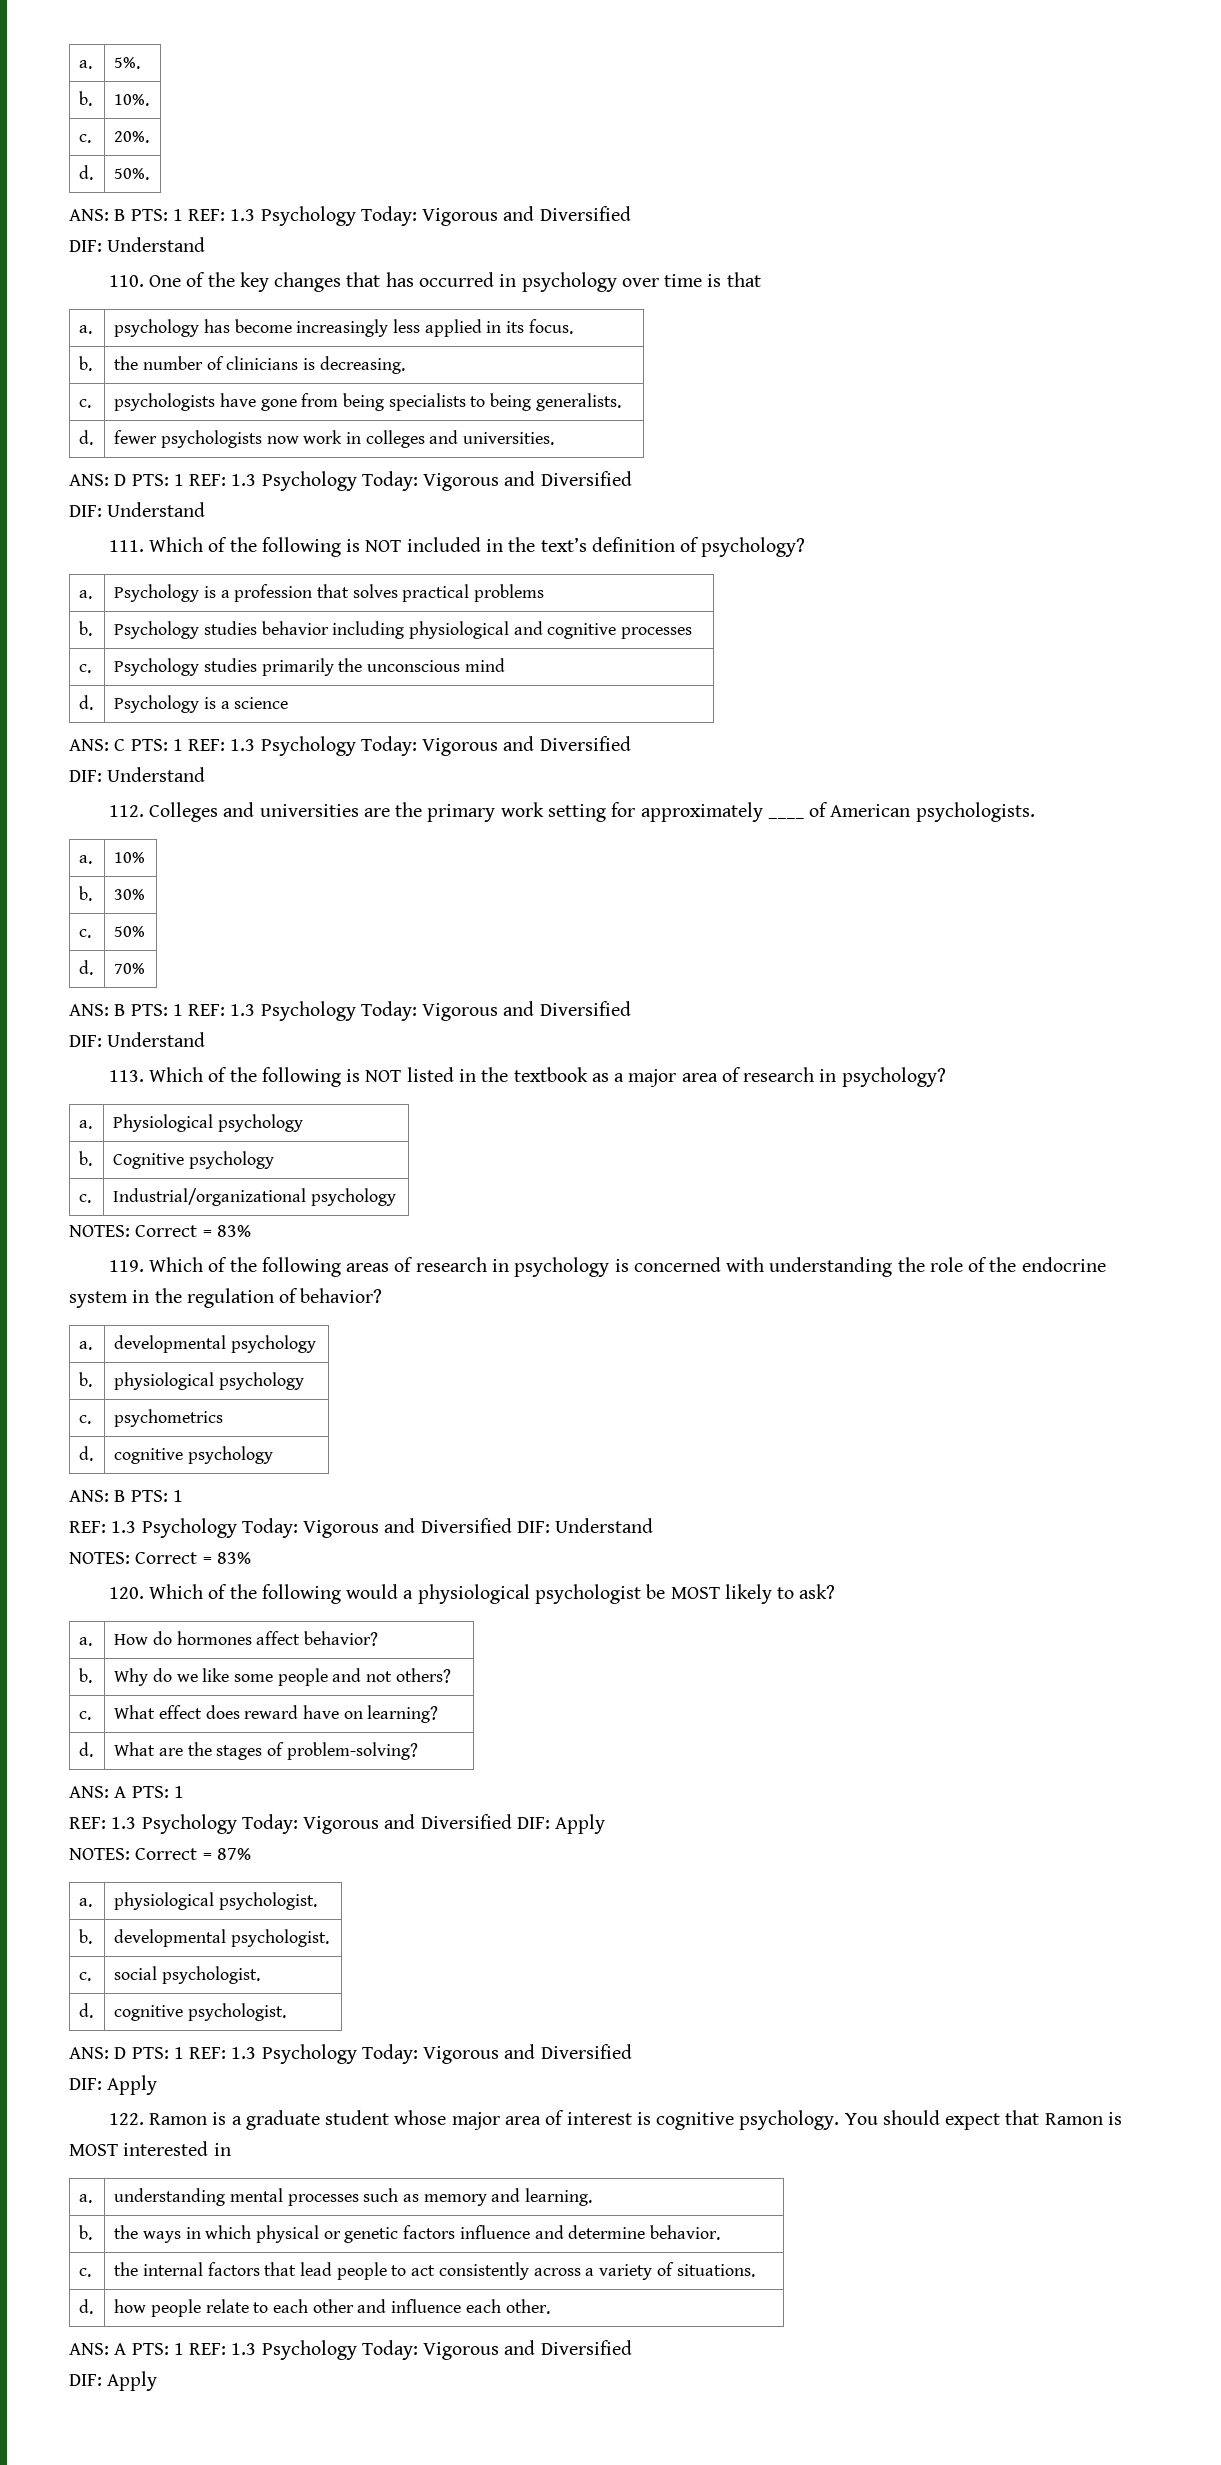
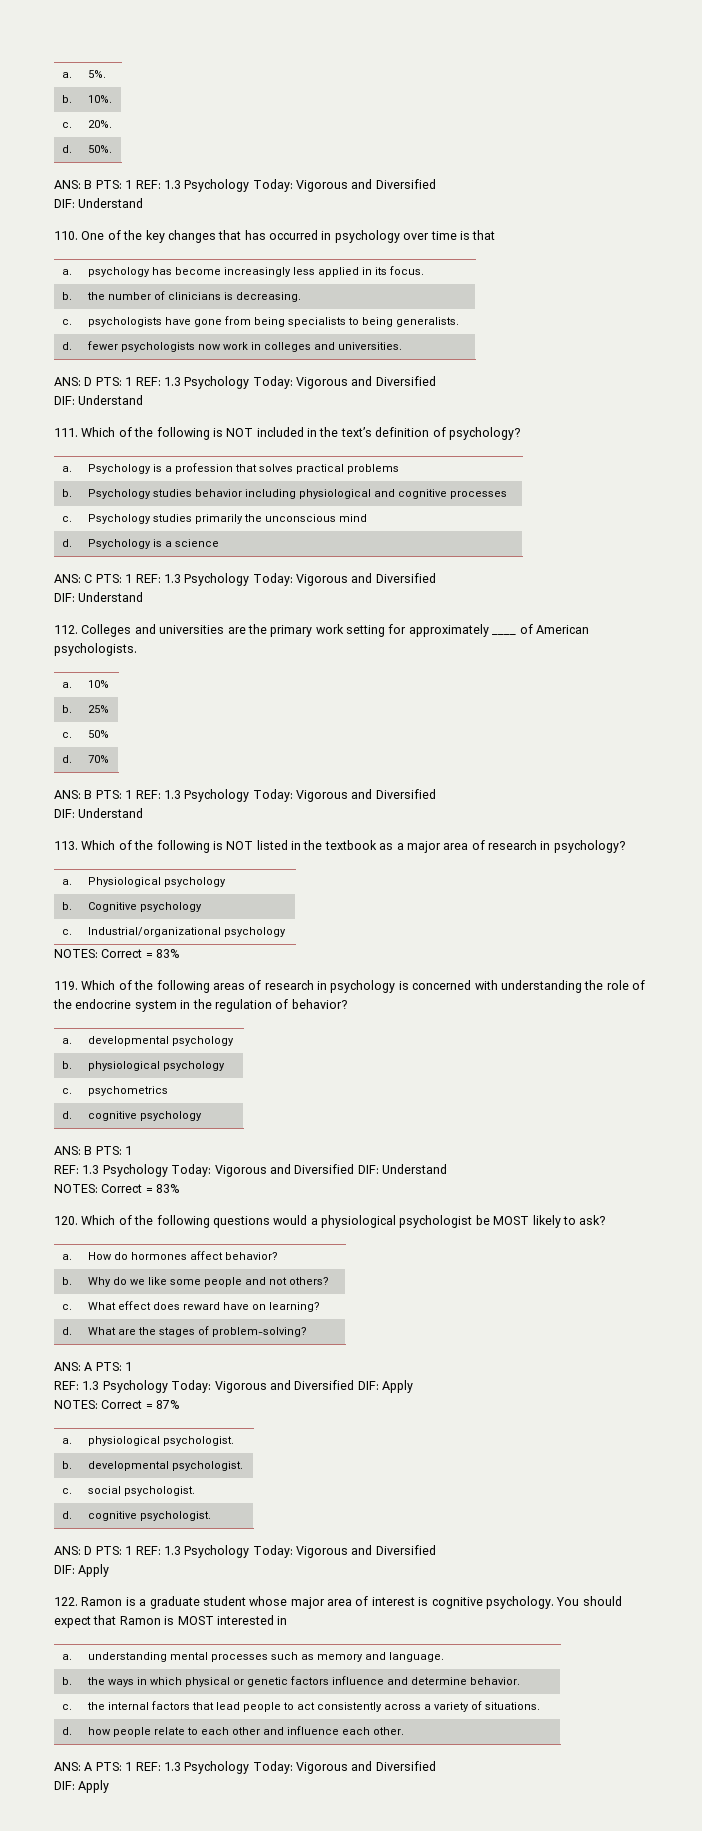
- b. | 30%
+ b. | 25%
- 120. Which of the following would a physiological psychologist be MOST likely to ask?
+ 120. Which of the following questions would a physiological psychologist be MOST likely to ask?
- a. | understanding mental processes such as memory and learning.
+ a. | understanding mental processes such as memory and language.

